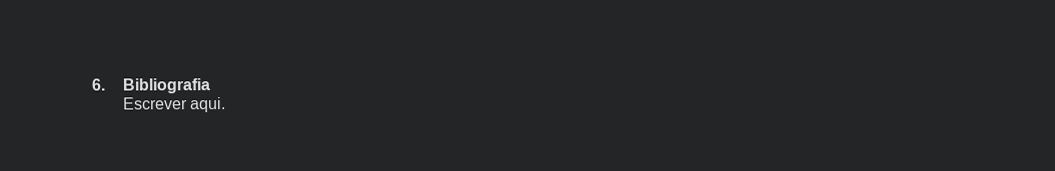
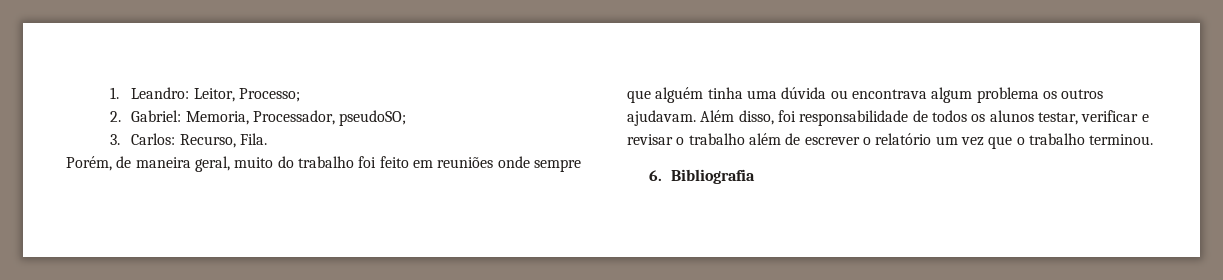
+ 1. Leandro: Leitor, Processo;
+ 2. Gabriel: Memoria, Processador, pseudoSO;
+ 3. Carlos: Recurso, Fila.
+ Porém, de maneira geral, muito do trabalho foi feito em reuniões onde sempre que alguém tinha uma dúvida ou encontrava algum problema os outros ajudavam. Além disso, foi responsabilidade de todos os alunos testar, verificar e revisar o trabalho além de escrever o relatório um vez que o trabalho terminou.
- Escrever aqui.

